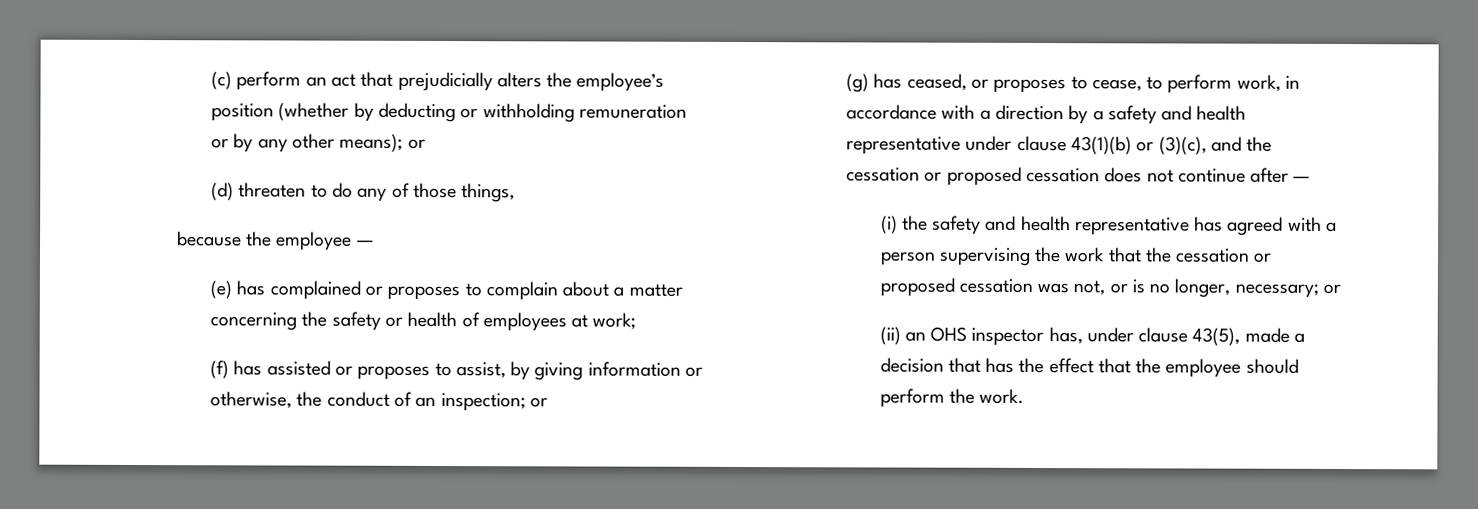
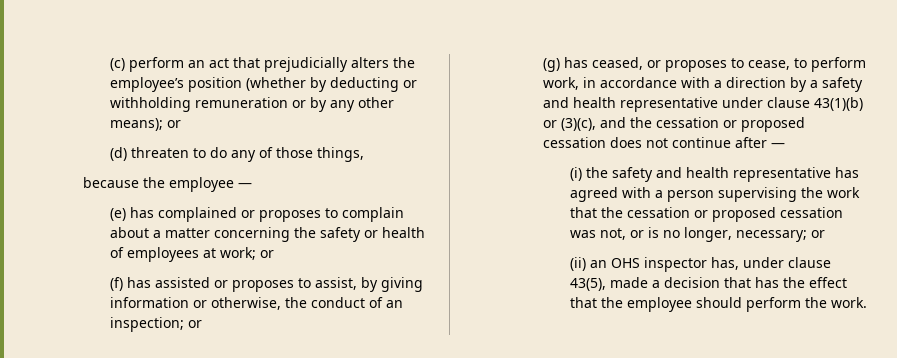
- (e) has complained or proposes to complain about a matter concerning the safety or health of employees at work;
+ (e) has complained or proposes to complain about a matter concerning the safety or health of employees at work; or

